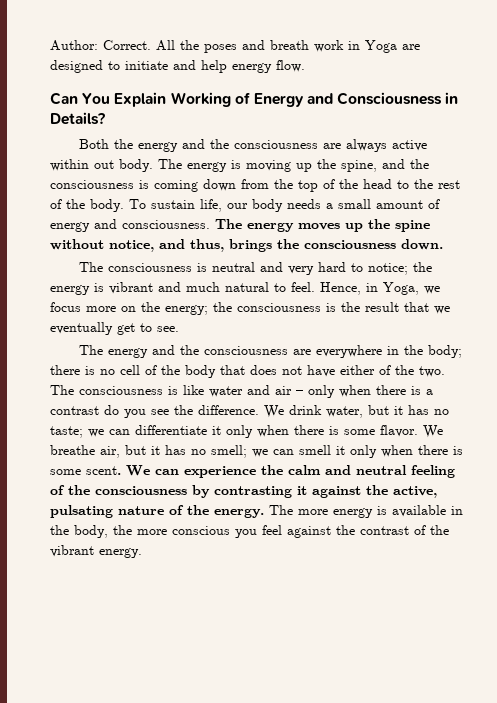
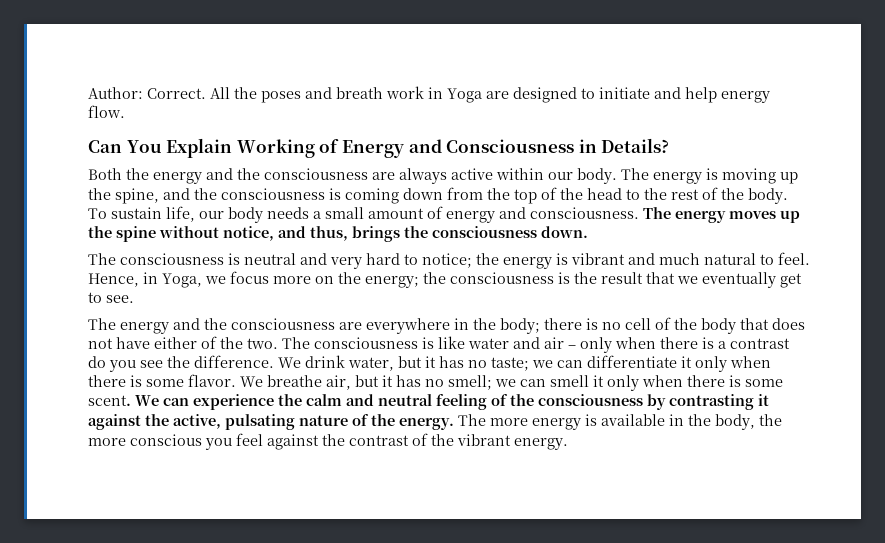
- Both the energy and the consciousness are always active within out body.
+ Both the energy and the consciousness are always active within our body.

